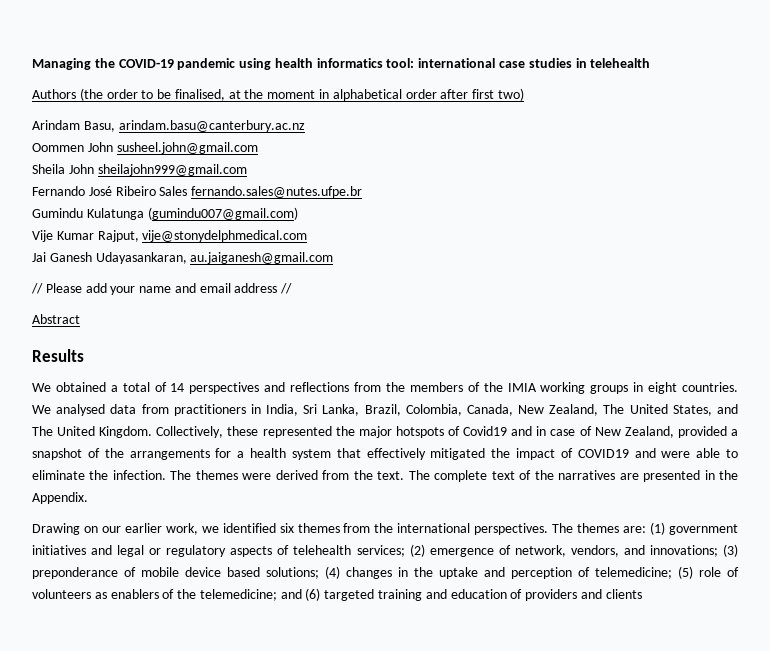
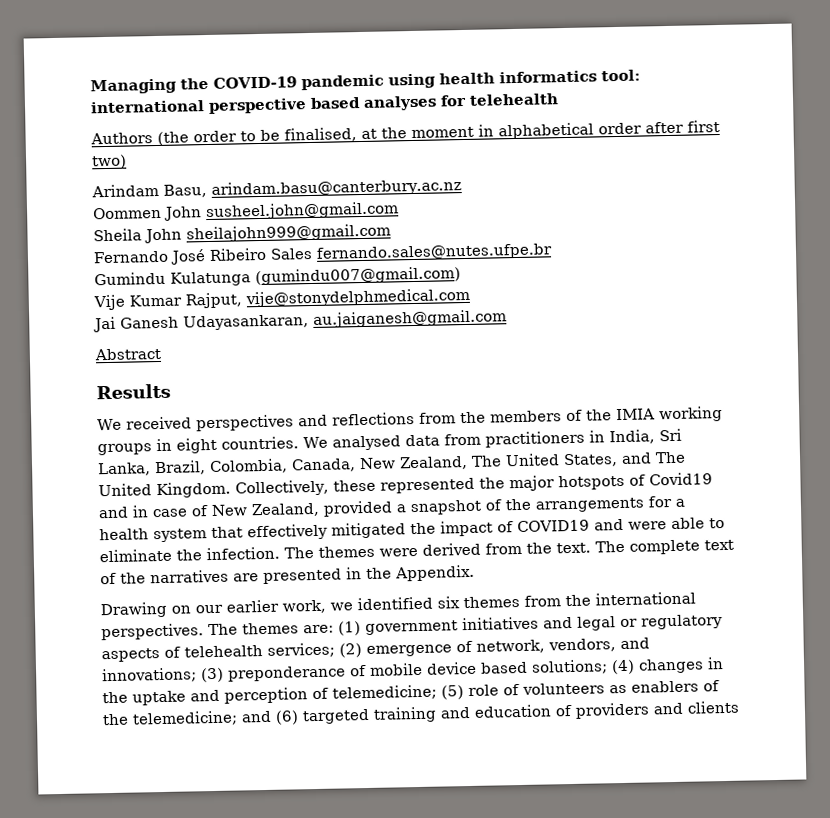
- Managing the COVID-19 pandemic using health informatics tool: international case studies in telehealth
+ Managing the COVID-19 pandemic using health informatics tool: international perspective based analyses for telehealth
- // Please add your name and email address //
  Abstract
  Results
- We obtained a total of 14 perspectives and reflections from the members of the IMIA working groups in eight countries.
+ We received perspectives and reflections from the members of the IMIA working groups in eight countries.

